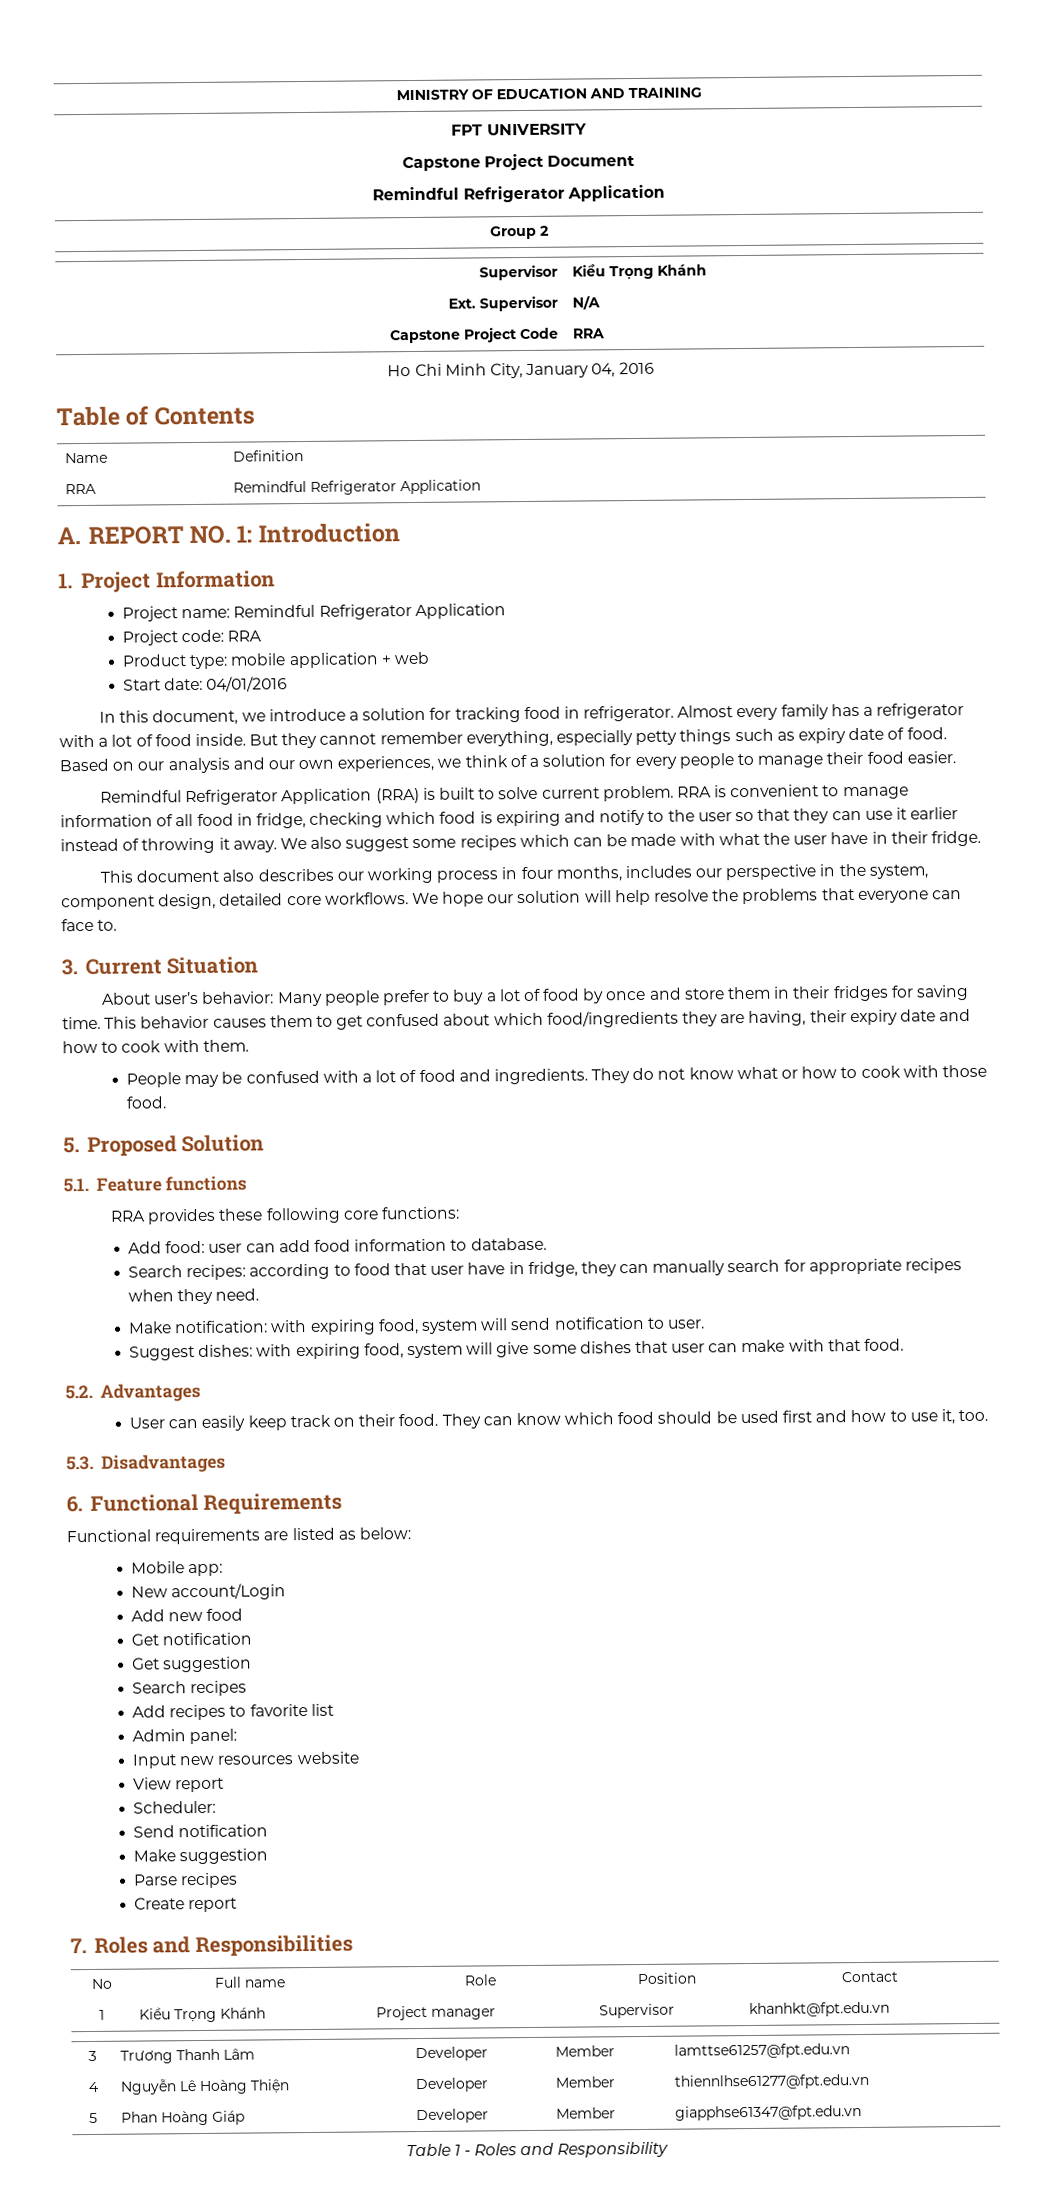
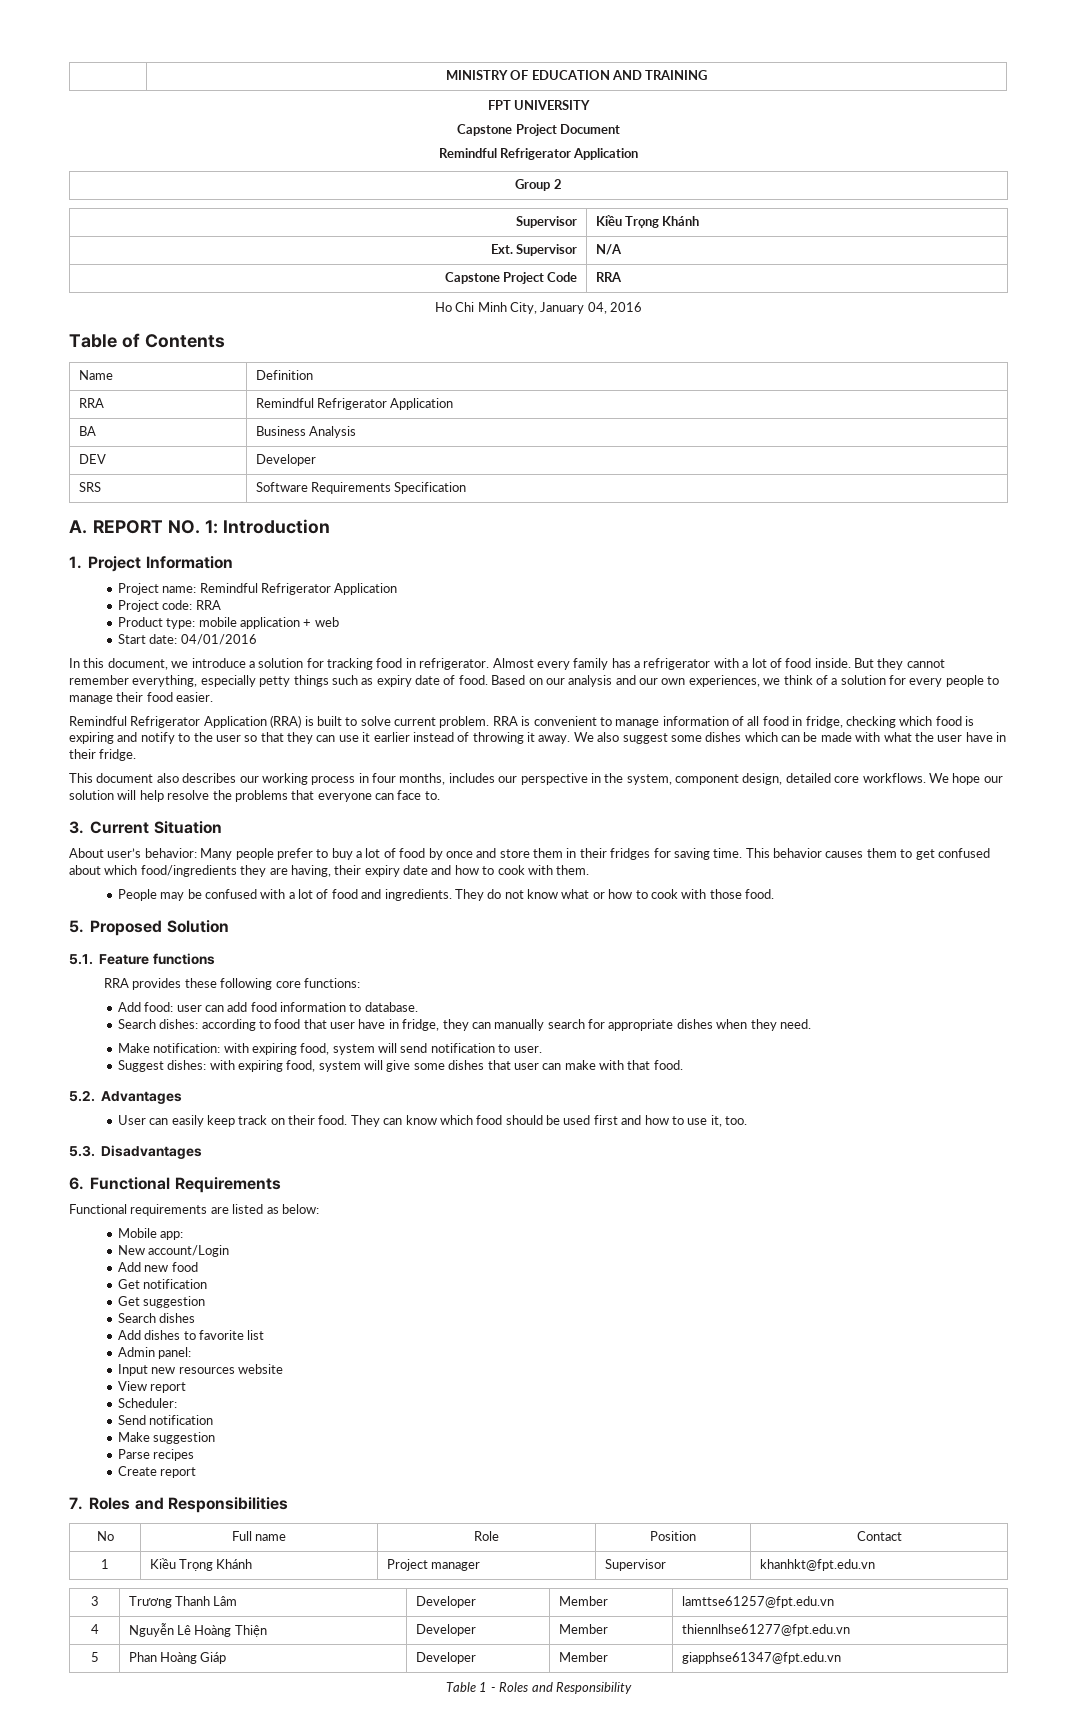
+ BA | Business Analysis
+ DEV | Developer
+ SRS | Software Requirements Specification
- We also suggest some recipes which can be made with what the user have in their fridge.
+ We also suggest some dishes which can be made with what the user have in their fridge.
- Search recipes: according to food that user have in fridge, they can manually search for appropriate recipes when they need.
+ Search dishes: according to food that user have in fridge, they can manually search for appropriate dishes when they need.
- Search recipes
- Add recipes to favorite list
+ Search dishes
+ Add dishes to favorite list

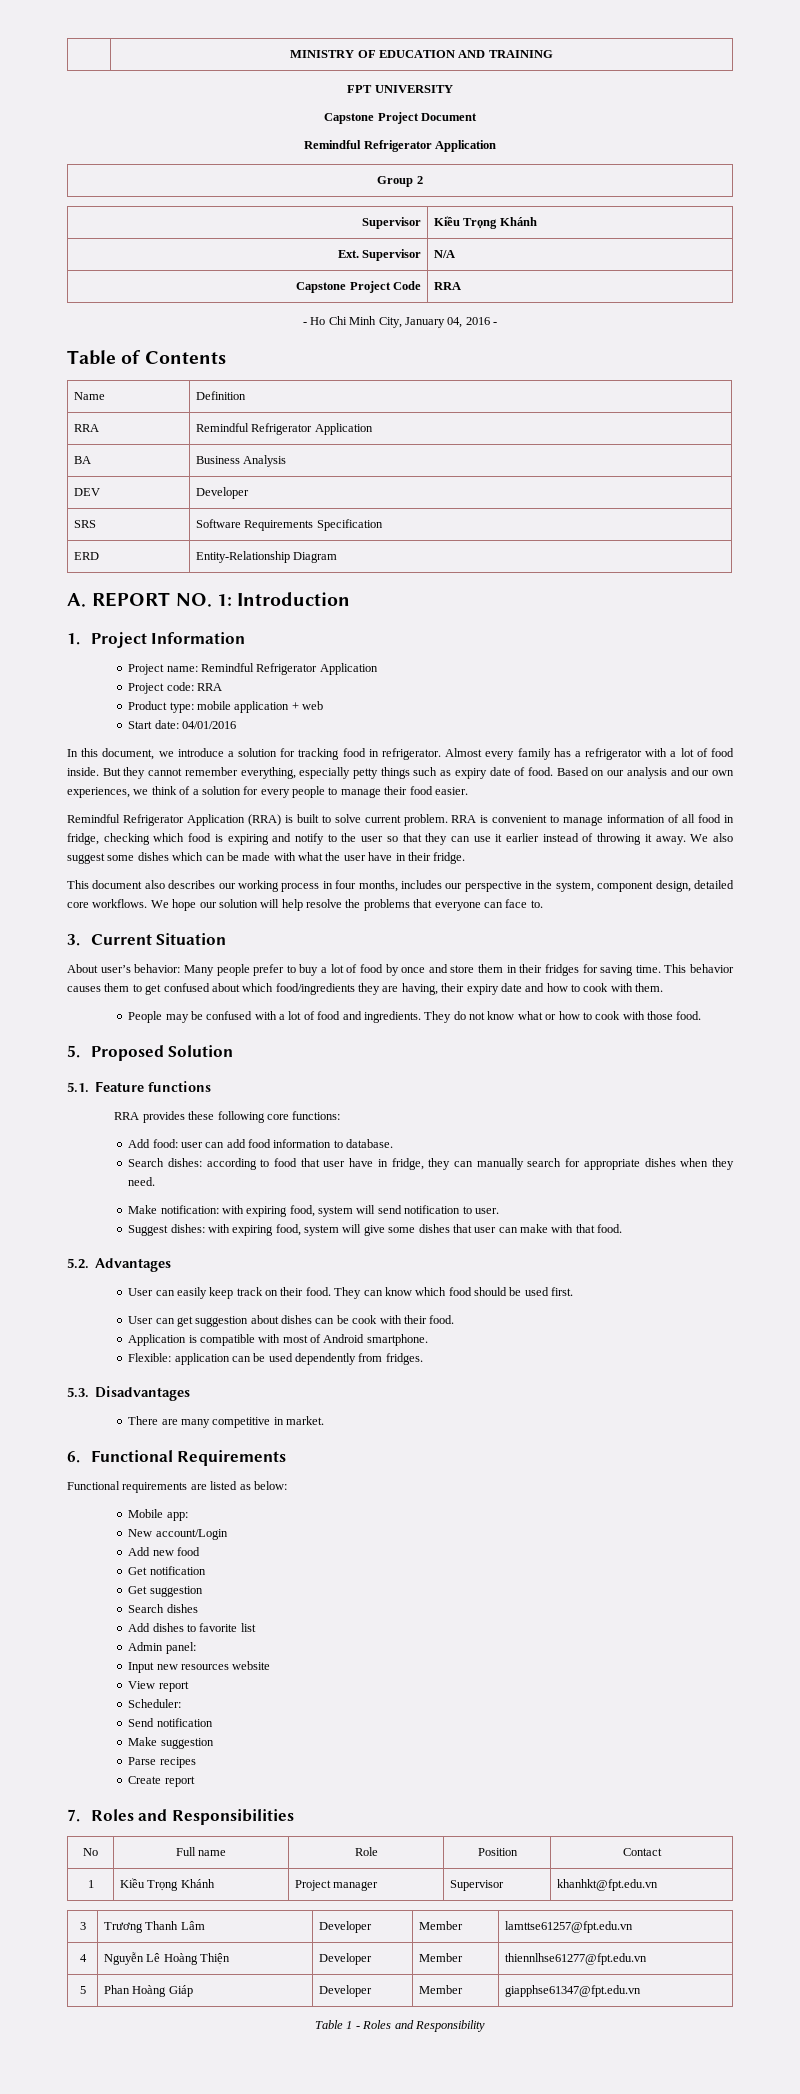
- Ho Chi Minh City, January 04, 2016
+ - Ho Chi Minh City, January 04, 2016 -
+ ERD | Entity-Relationship Diagram
- They can know which food should be used first and how to use it, too.
+ They can know which food should be used first.
+ User can get suggestion about dishes can be cook with their food.
+ Application is compatible with most of Android smartphone.
+ Flexible: application can be used dependently from fridges.
  5.3. Disadvantages
+ There are many competitive in market.

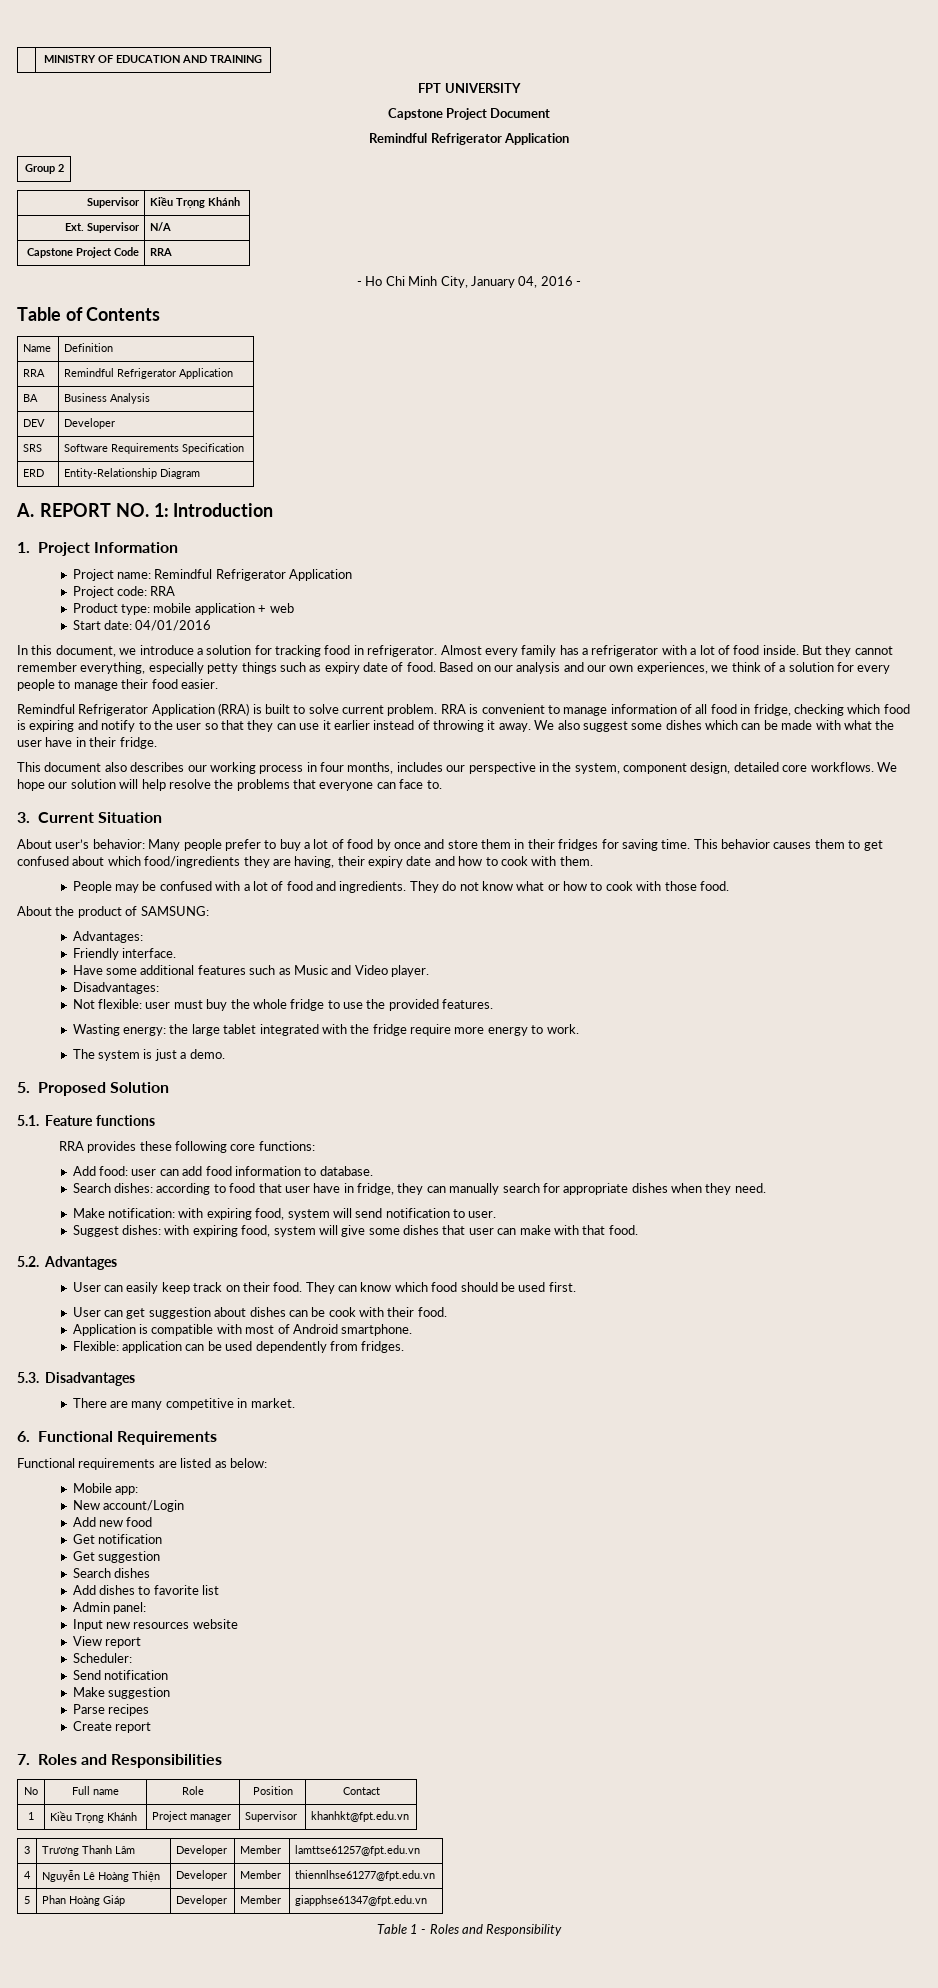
+ About the product of SAMSUNG:
+ Advantages:
+ Friendly interface.
+ Have some additional features such as Music and Video player.
+ Disadvantages:
+ Not flexible: user must buy the whole fridge to use the provided features.
+ Wasting energy: the large tablet integrated with the fridge require more energy to work.
+ The system is just a demo.

